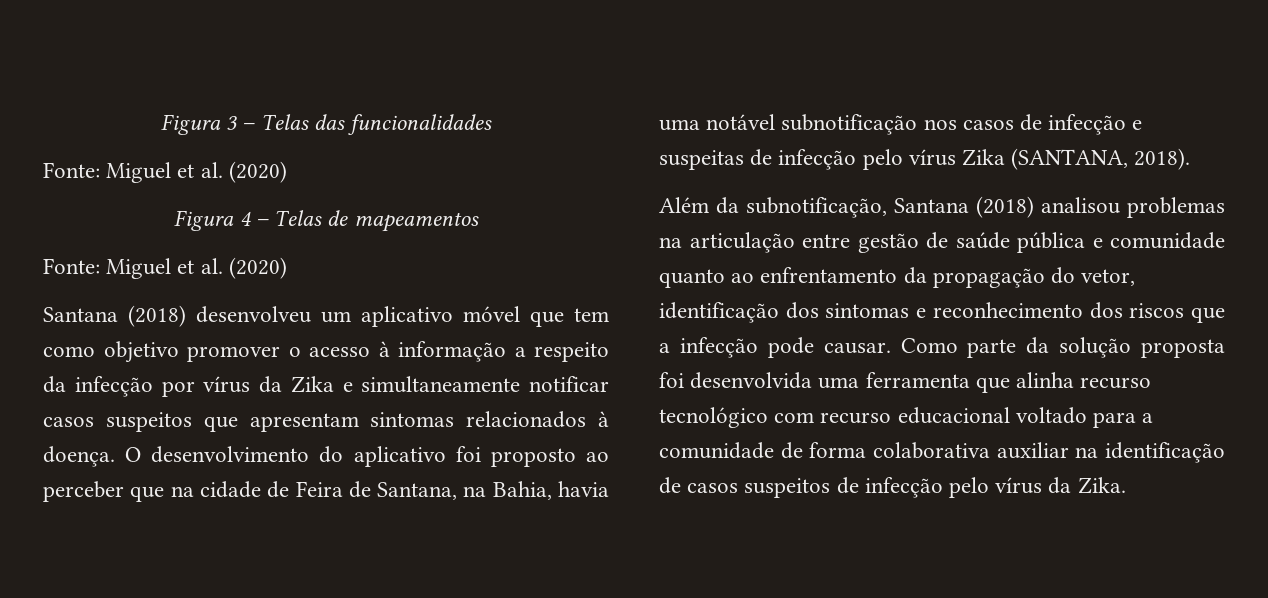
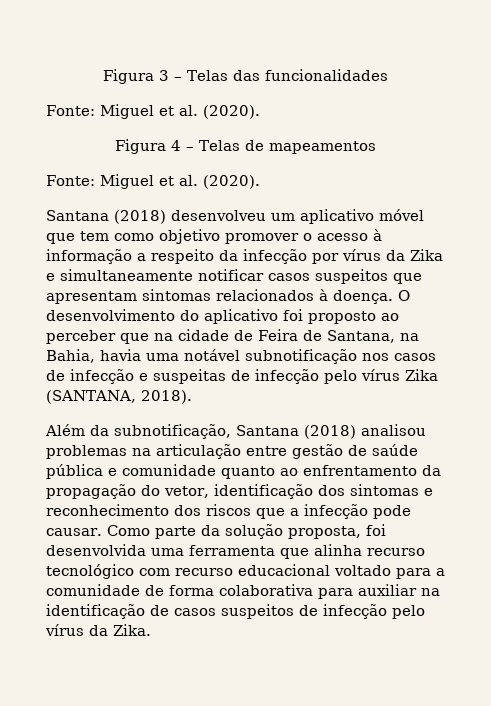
  Figura 3 – Telas das funcionalidades
- Fonte: Miguel et al. (2020)
+ Fonte: Miguel et al. (2020).
  Figura 4 – Telas de mapeamentos
- Fonte: Miguel et al. (2020)
+ Fonte: Miguel et al. (2020).
- Como parte da solução proposta foi desenvolvida uma ferramenta que alinha recurso tecnológico com recurso educacional voltado para a comunidade de forma colaborativa auxiliar na identificação de casos suspeitos de infecção pelo vírus da Zika.
+ Como parte da solução proposta, foi desenvolvida uma ferramenta que alinha recurso tecnológico com recurso educacional voltado para a comunidade de forma colaborativa para auxiliar na identificação de casos suspeitos de infecção pelo vírus da Zika.

